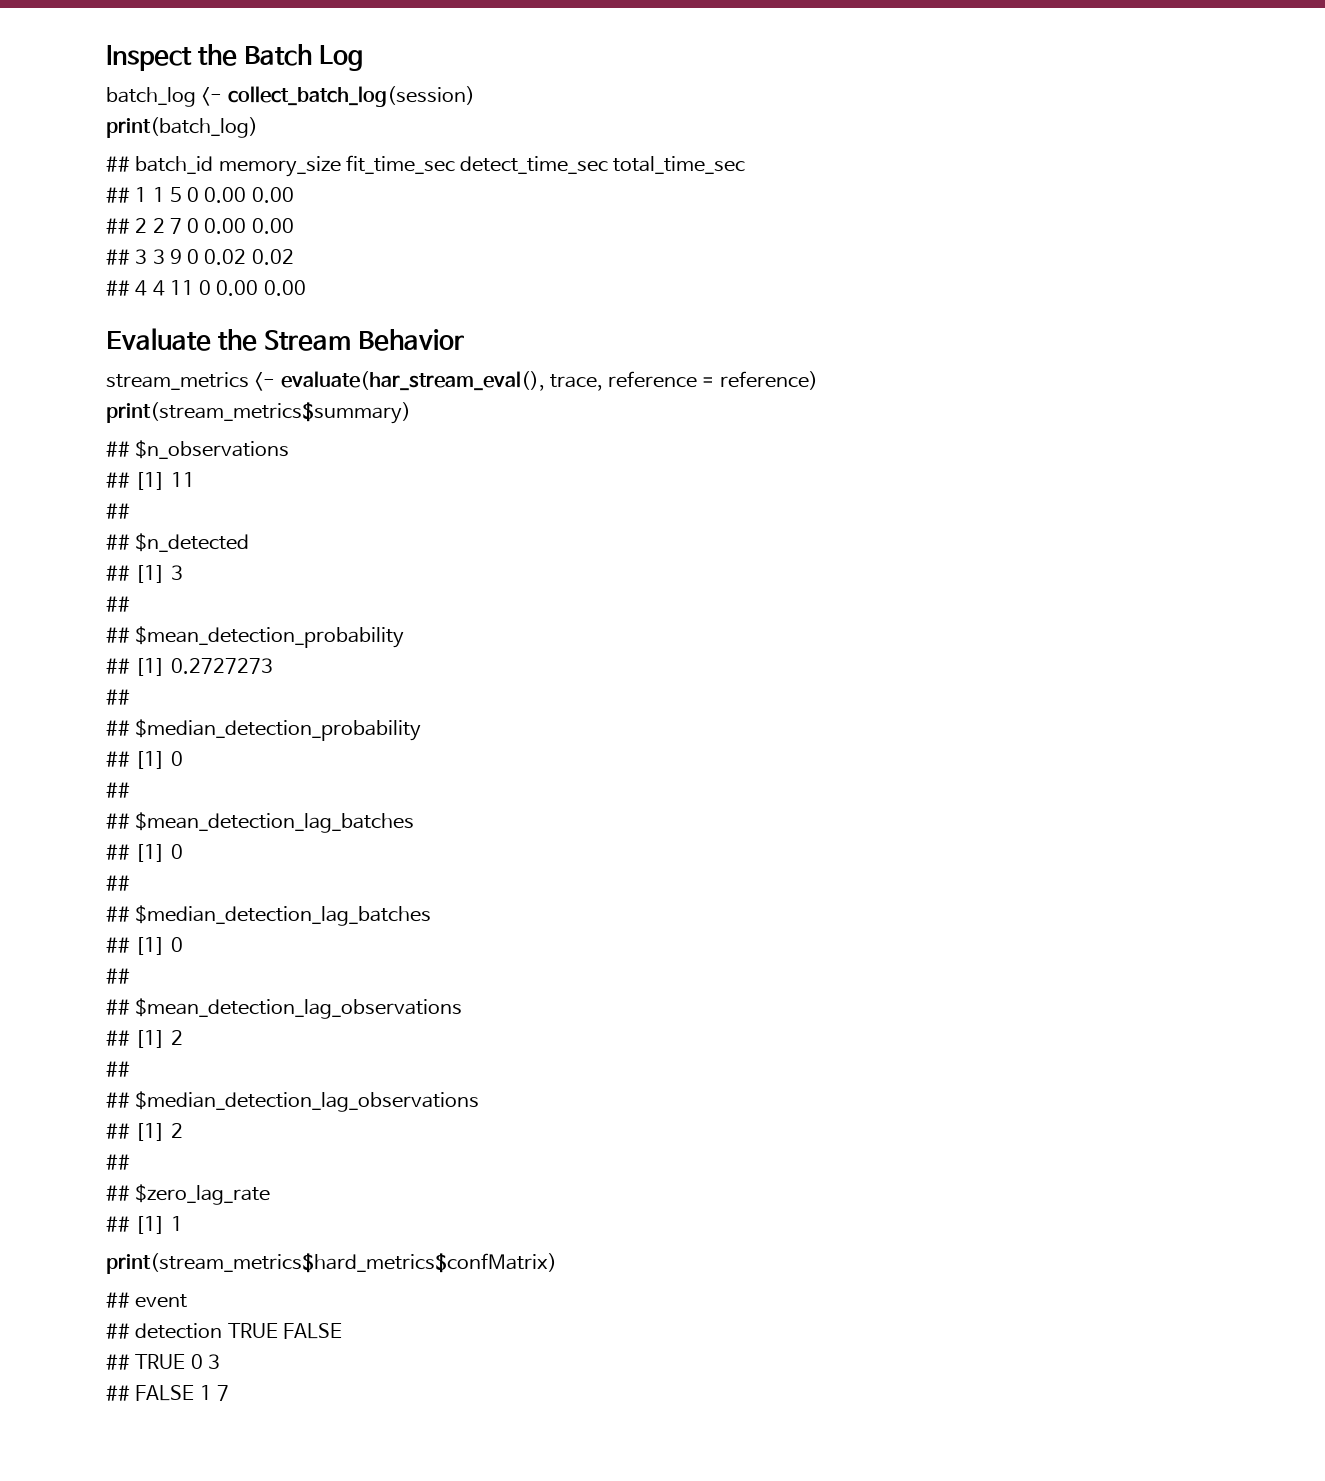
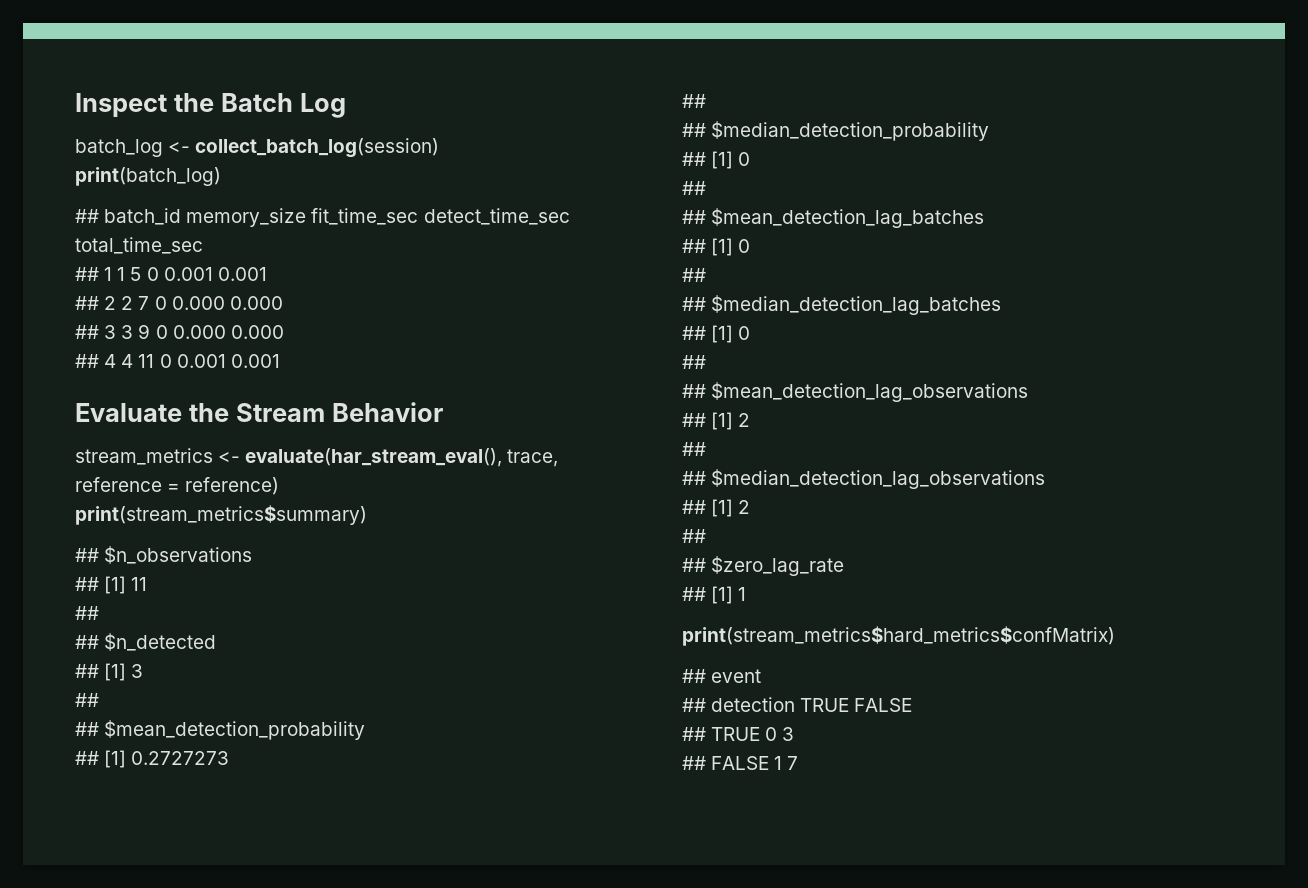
- ## 1 1 5 0 0.00 0.00
+ ## 1 1 5 0 0.001 0.001
- ## 2 2 7 0 0.00 0.00
+ ## 2 2 7 0 0.000 0.000
- ## 3 3 9 0 0.02 0.02
+ ## 3 3 9 0 0.000 0.000
- ## 4 4 11 0 0.00 0.00
+ ## 4 4 11 0 0.001 0.001

